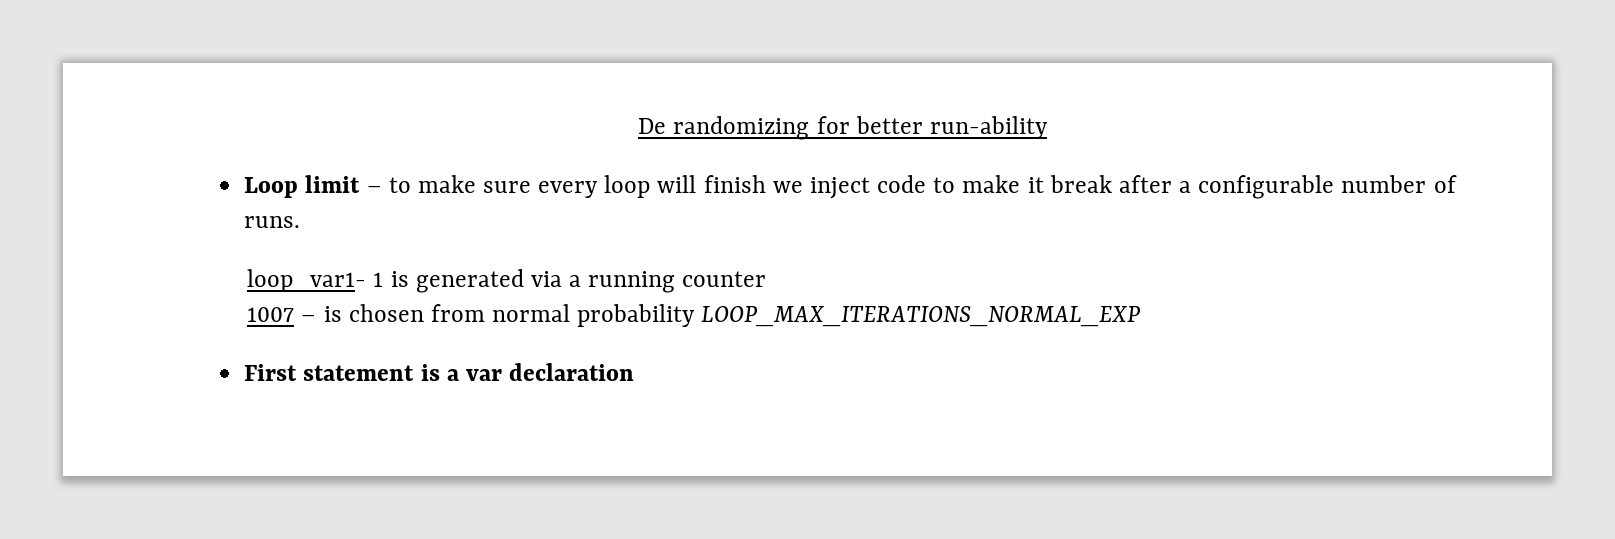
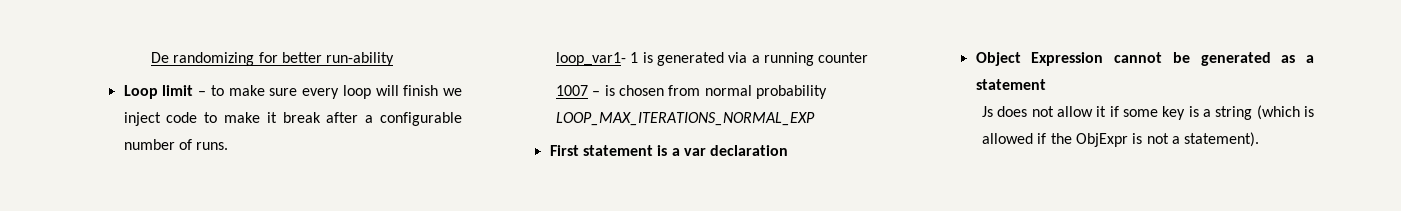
+ Object Expression cannot be generated as a statement
+ Js does not allow it if some key is a string (which is allowed if the ObjExpr is not a statement).

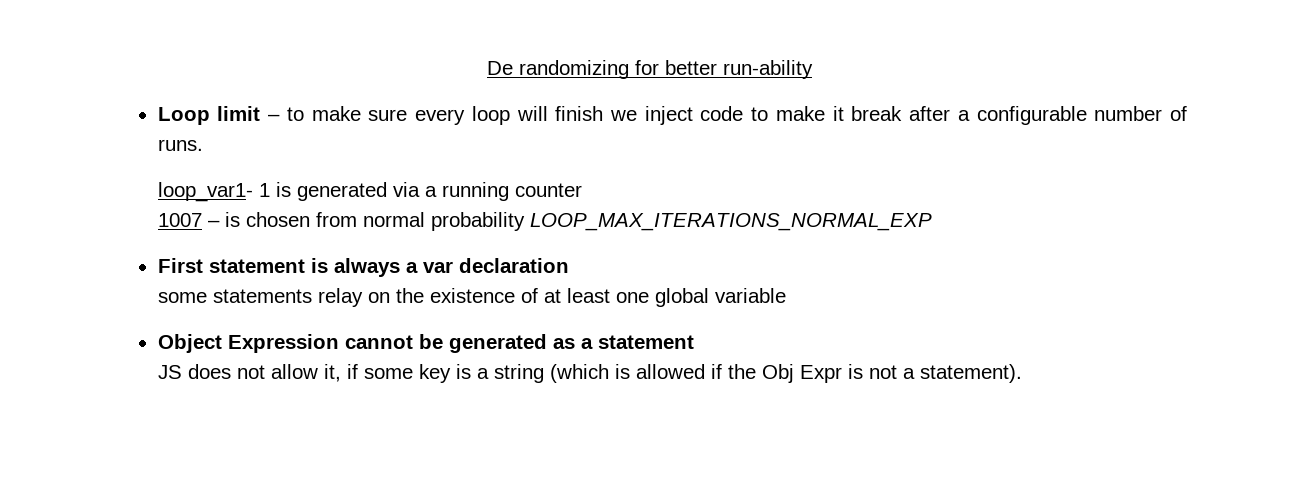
- First statement is a var declaration
+ First statement is always a var declaration
+ some statements relay on the existence of at least one global variable
- Js does not allow it if some key is a string (which is allowed if the ObjExpr is not a statement).
+ JS does not allow it, if some key is a string (which is allowed if the Obj Expr is not a statement).

